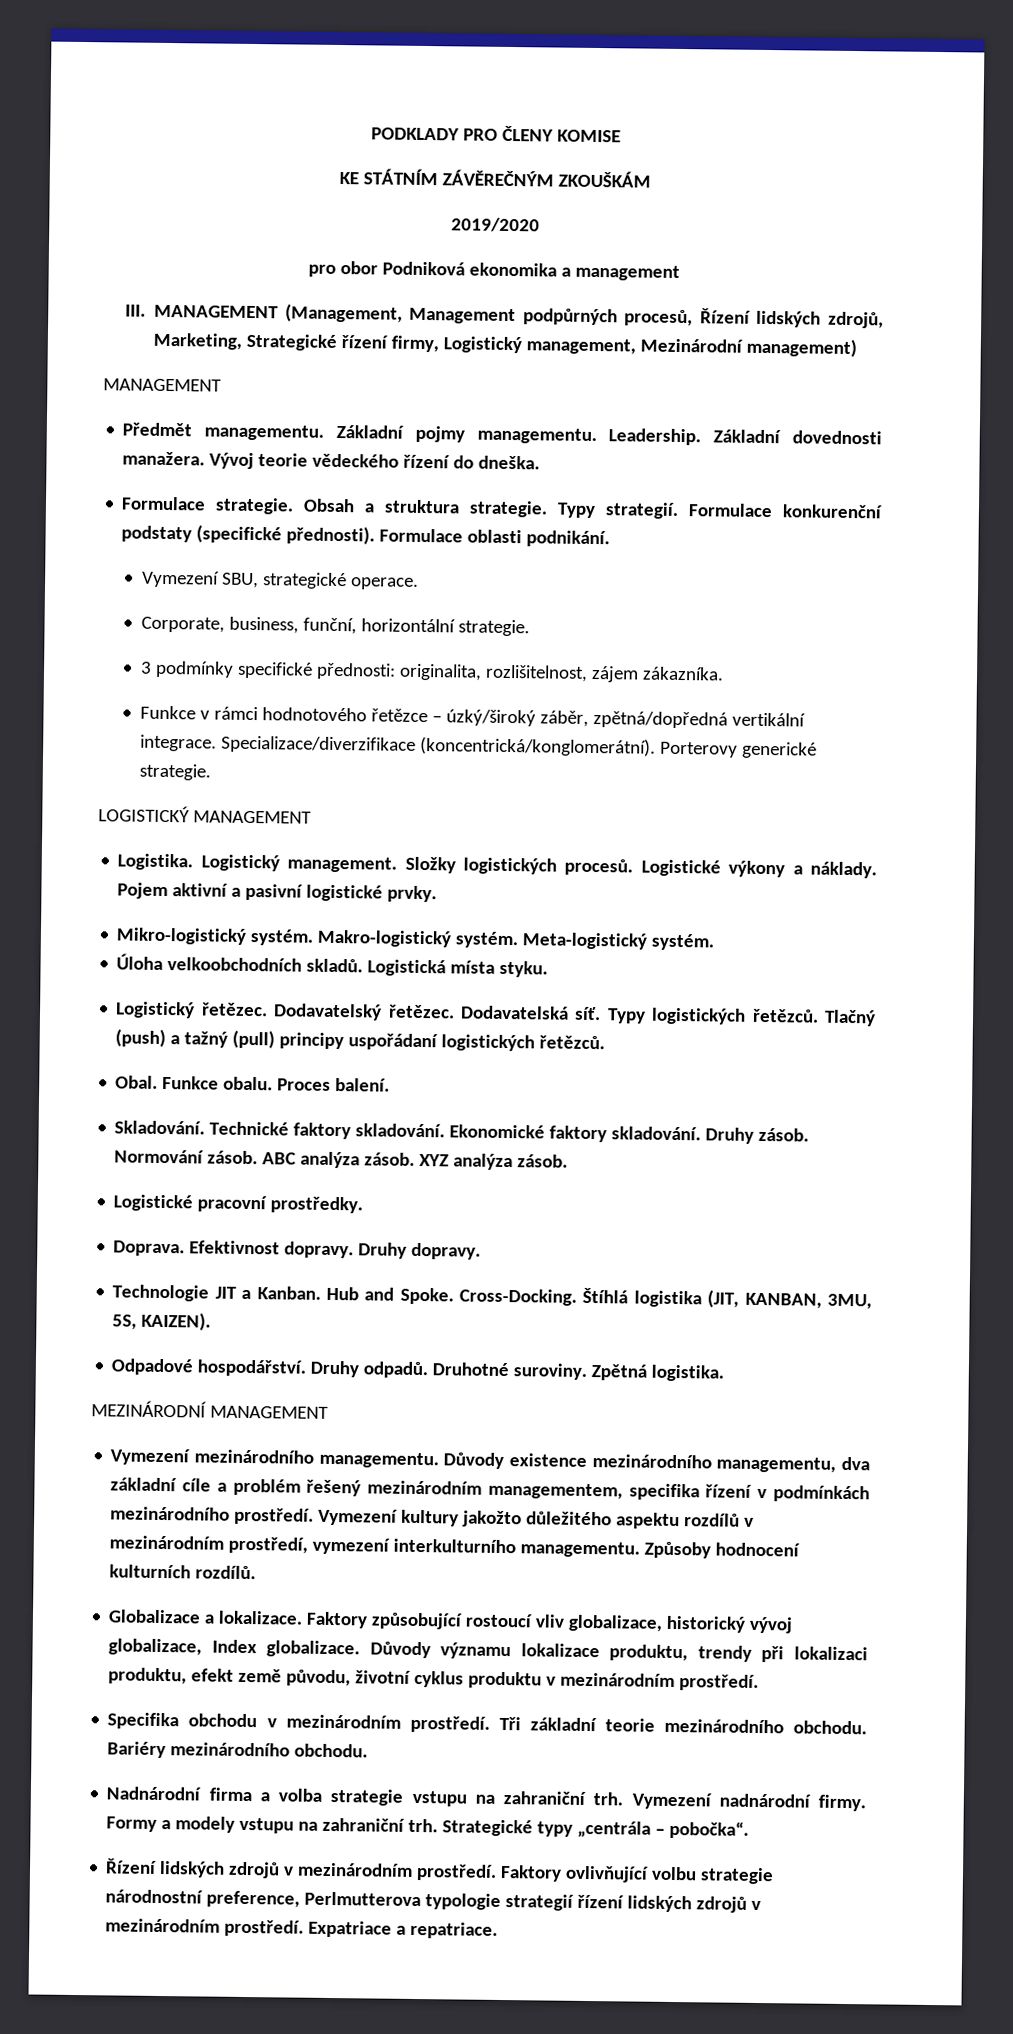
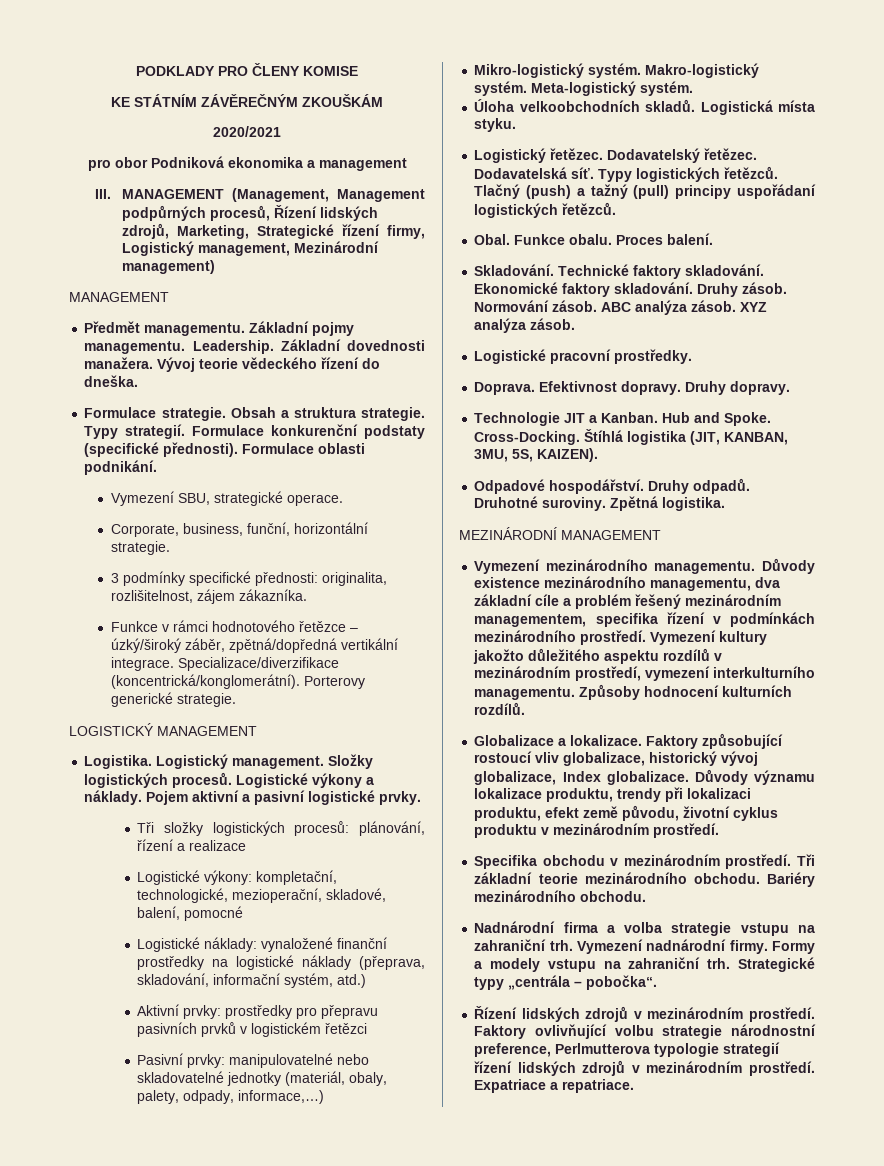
- 2019/2020
+ 2020/2021
+ Tři složky logistických procesů: plánování, řízení a realizace
+ Logistické výkony: kompletační, technologické, mezioperační, skladové, balení, pomocné
+ Logistické náklady: vynaložené finanční prostředky na logistické náklady (přeprava, skladování, informační systém, atd.)
+ Aktivní prvky: prostředky pro přepravu pasivních prvků v logistickém řetězci
+ Pasivní prvky: manipulovatelné nebo skladovatelné jednotky (materiál, obaly, palety, odpady, informace,…)

